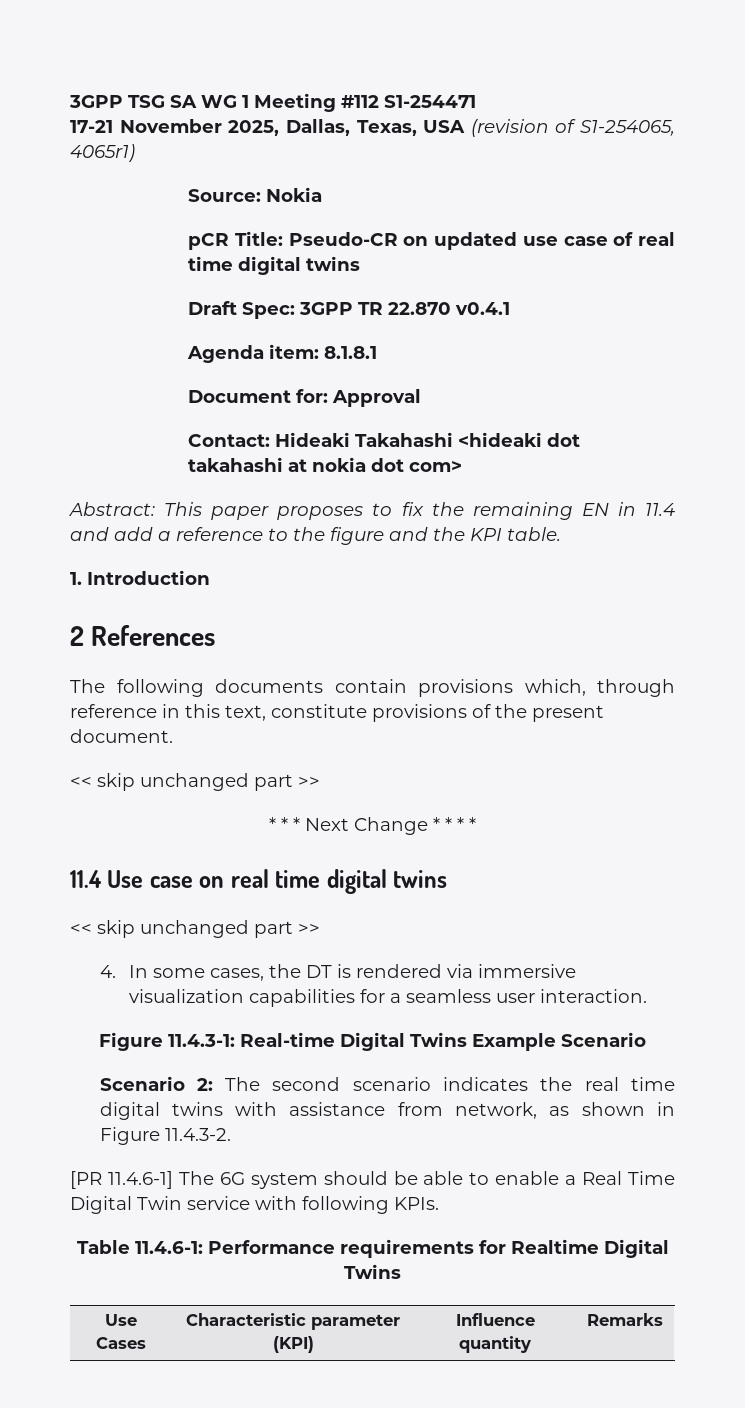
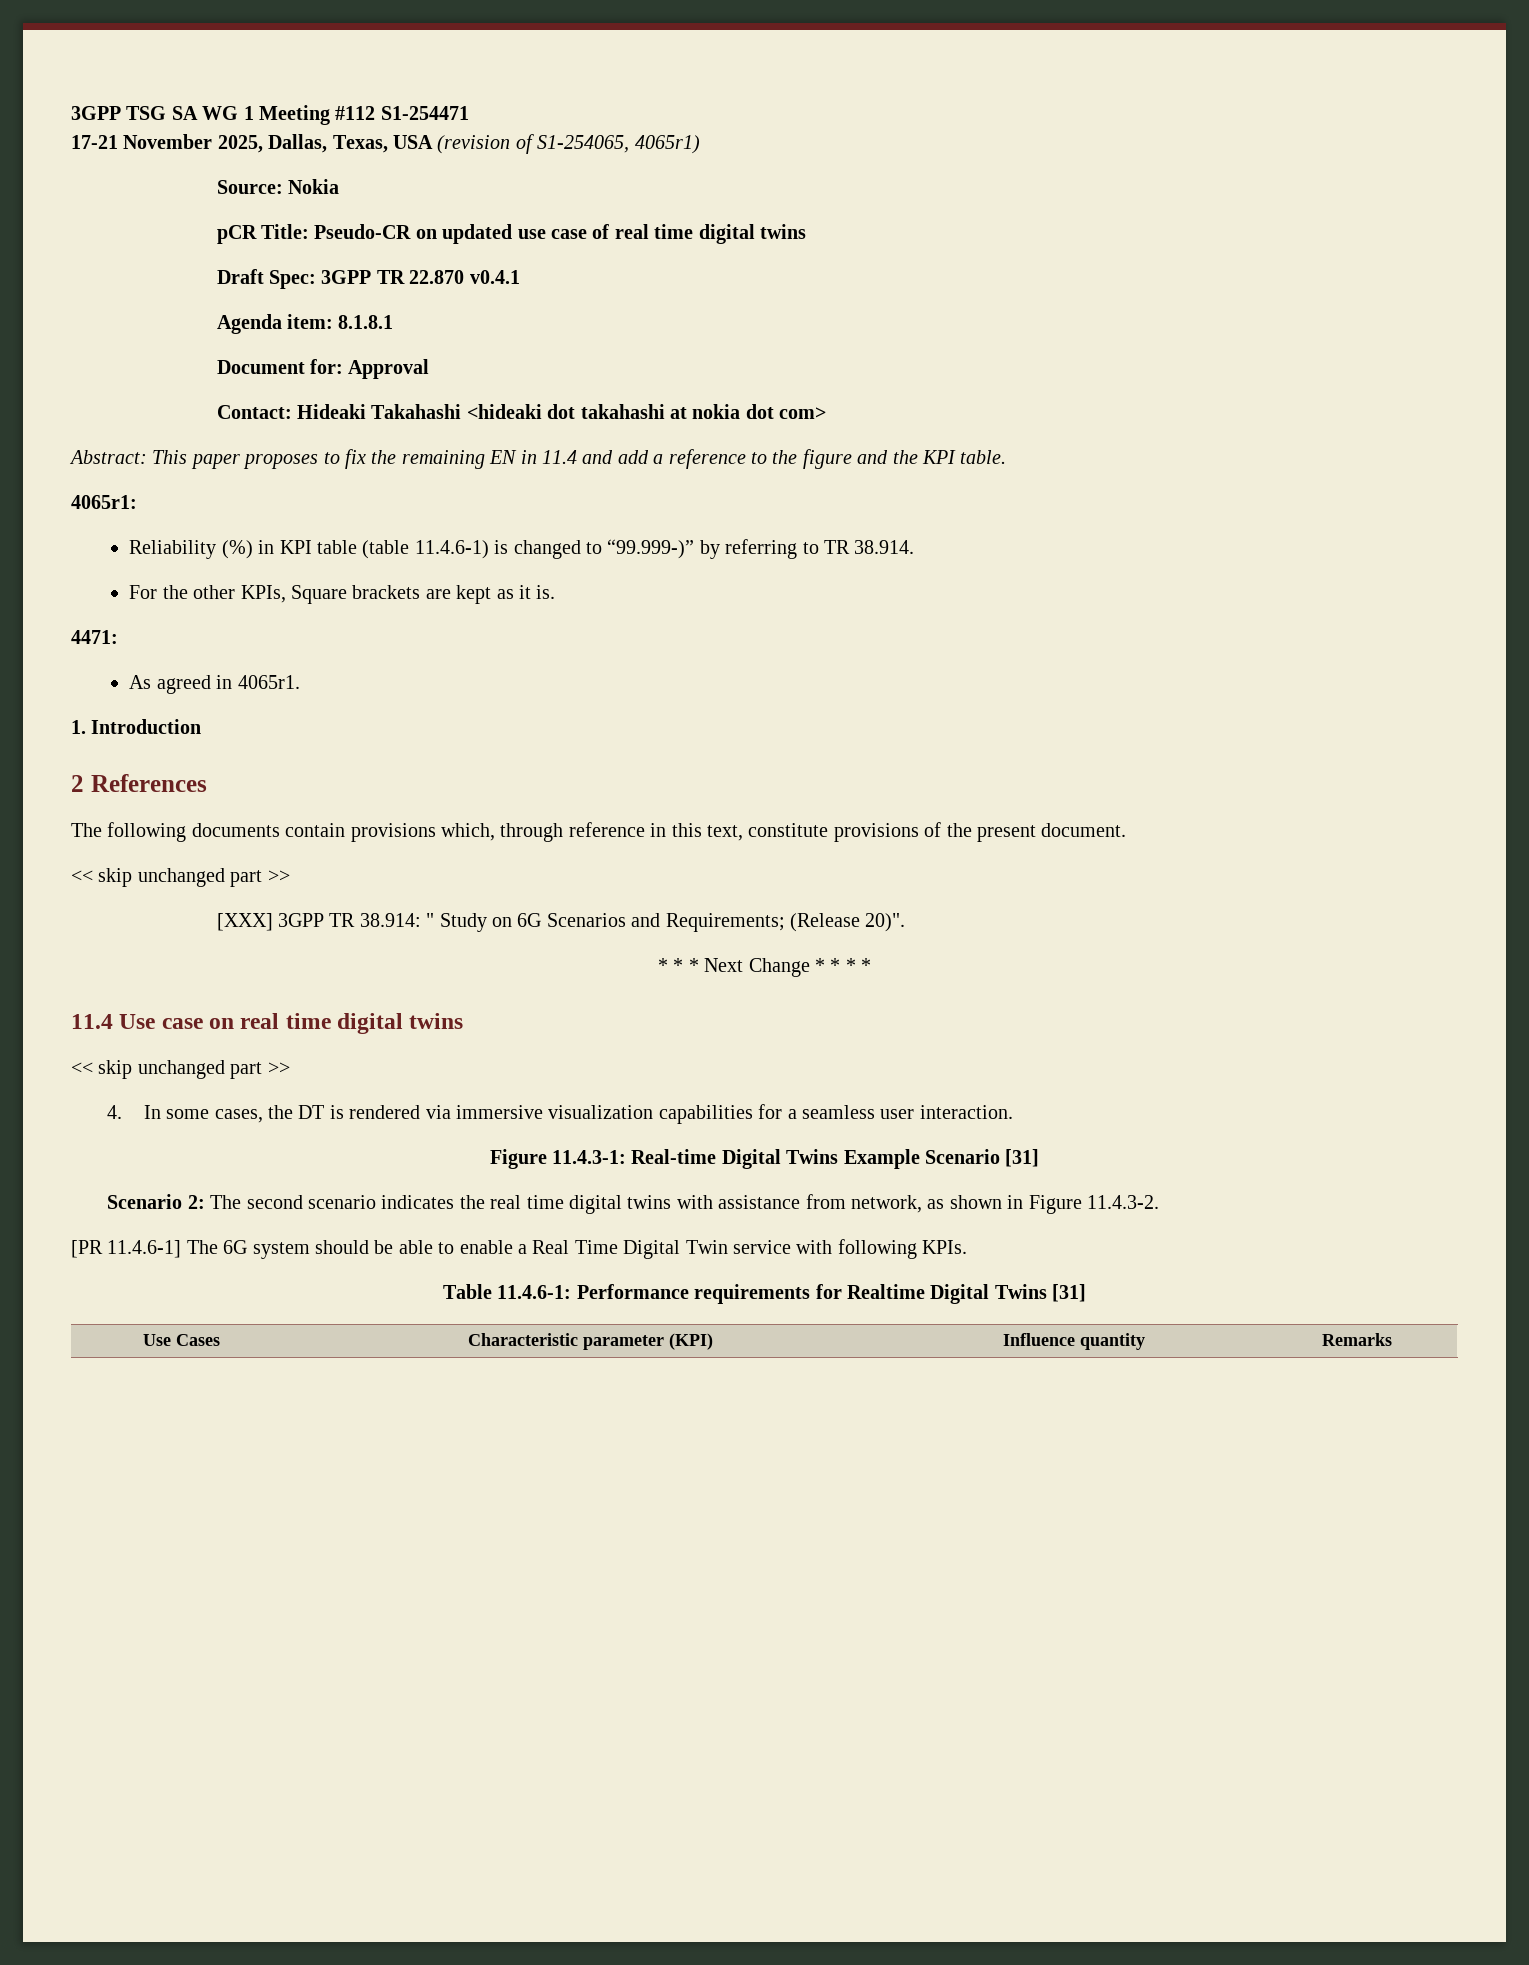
+ 4065r1:
+ Reliability (%) in KPI table (table 11.4.6-1) is changed to “99.999-)” by referring to TR 38.914.
+ For the other KPIs, Square brackets are kept as it is.
+ 4471:
+ As agreed in 4065r1.
+ [XXX] 3GPP TR 38.914: " Study on 6G Scenarios and Requirements; (Release 20)".
- Figure 11.4.3-1: Real-time Digital Twins Example Scenario
+ Figure 11.4.3-1: Real-time Digital Twins Example Scenario [31]
- Table 11.4.6-1: Performance requirements for Realtime Digital Twins
+ Table 11.4.6-1: Performance requirements for Realtime Digital Twins [31]

